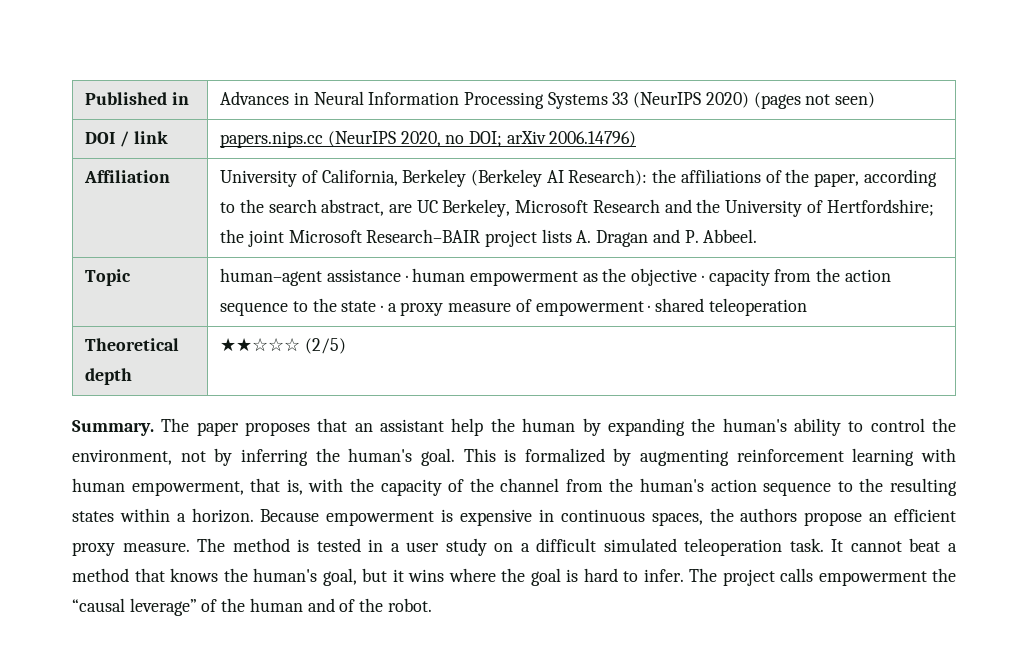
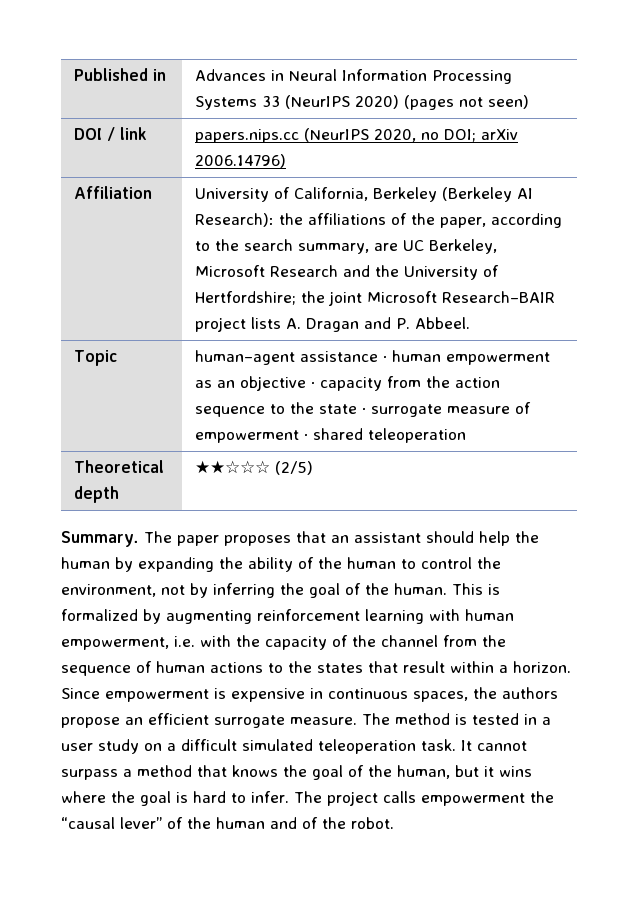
- Affiliation | University of California, Berkeley (Berkeley AI Research): the affiliations of the paper, according to the search abstract, are UC Berkeley, Microsoft Research and the University of Hertfordshire; the joint Microsoft Research–BAIR project lists A. Dragan and P. Abbeel.
+ Affiliation | University of California, Berkeley (Berkeley AI Research): the affiliations of the paper, according to the search summary, are UC Berkeley, Microsoft Research and the University of Hertfordshire; the joint Microsoft Research–BAIR project lists A. Dragan and P. Abbeel.
- Topic | human–agent assistance · human empowerment as the objective · capacity from the action sequence to the state · a proxy measure of empowerment · shared teleoperation
+ Topic | human–agent assistance · human empowerment as an objective · capacity from the action sequence to the state · surrogate measure of empowerment · shared teleoperation
- The paper proposes that an assistant help the human by expanding the human's ability to control the environment, not by inferring the human's goal.
+ The paper proposes that an assistant should help the human by expanding the ability of the human to control the environment, not by inferring the goal of the human.
- This is formalized by augmenting reinforcement learning with human empowerment, that is, with the capacity of the channel from the human's action sequence to the resulting states within a horizon.
+ This is formalized by augmenting reinforcement learning with human empowerment, i.e. with the capacity of the channel from the sequence of human actions to the states that result within a horizon.
- Because empowerment is expensive in continuous spaces, the authors propose an efficient proxy measure.
+ Since empowerment is expensive in continuous spaces, the authors propose an efficient surrogate measure.
- It cannot beat a method that knows the human's goal, but it wins where the goal is hard to infer.
+ It cannot surpass a method that knows the goal of the human, but it wins where the goal is hard to infer.
- The project calls empowerment the “causal leverage” of the human and of the robot.
+ The project calls empowerment the “causal lever” of the human and of the robot.

